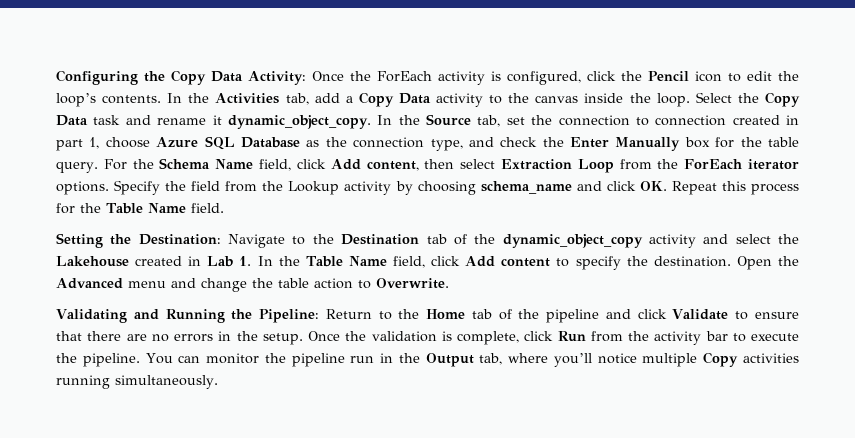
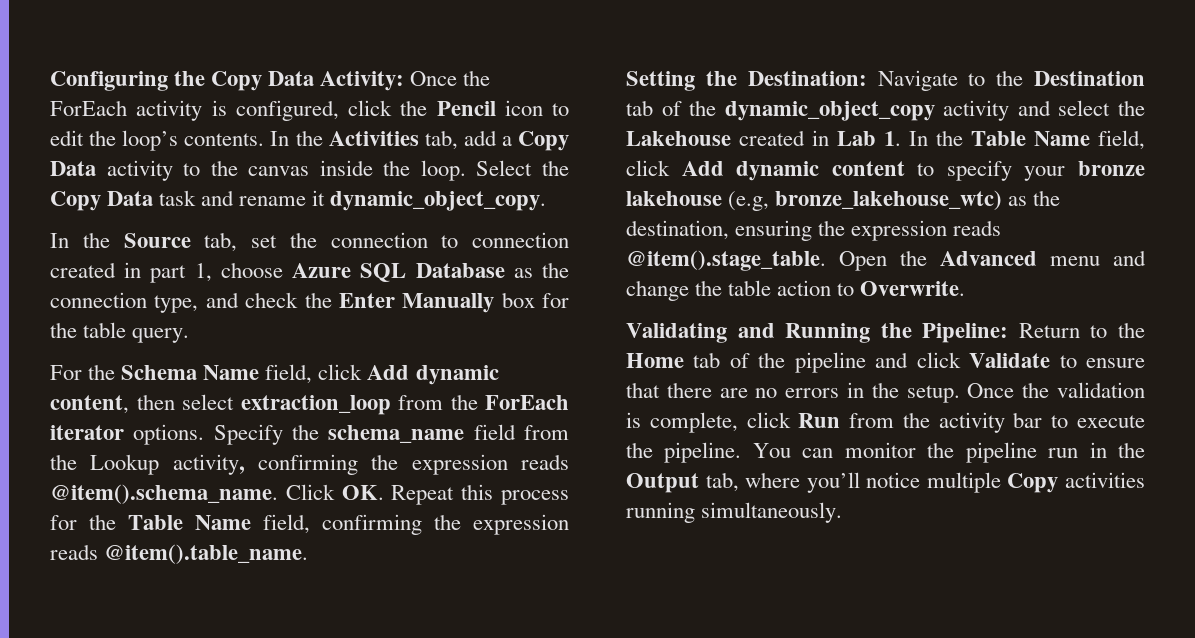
- Select the Copy Data task and rename it dynamic_object_copy. In the Source tab, set the connection to connection created in part 1, choose Azure SQL Database as the connection type, and check the Enter Manually box for the table query. For the Schema Name field, click Add content, then select Extraction Loop from the ForEach iterator options.
+ Select the Copy Data task and rename it dynamic_object_copy.
+ In the Source tab, set the connection to connection created in part 1, choose Azure SQL Database as the connection type, and check the Enter Manually box for the table query.
+ For the Schema Name field, click Add dynamic content, then select extraction_loop from the ForEach iterator options.
- Specify the field from the Lookup activity by choosing schema_name and click OK. Repeat this process for the Table Name field.
+ Specify the schema_name field from the Lookup activity, confirming the expression reads @item().schema_name. Click OK. Repeat this process for the Table Name field, confirming the expression reads @item().table_name.
- Setting the Destination: Navigate to the Destination tab of the dynamic_object_copy activity and select the Lakehouse created in Lab 1. In the Table Name field, click Add content to specify the destination. Open the Advanced menu and change the table action to Overwrite.
+ Setting the Destination: Navigate to the Destination tab of the dynamic_object_copy activity and select the Lakehouse created in Lab 1. In the Table Name field, click Add dynamic content to specify your bronze lakehouse (e.g, bronze_lakehouse_wtc) as the destination, ensuring the expression reads @item().stage_table. Open the Advanced menu and change the table action to Overwrite.

